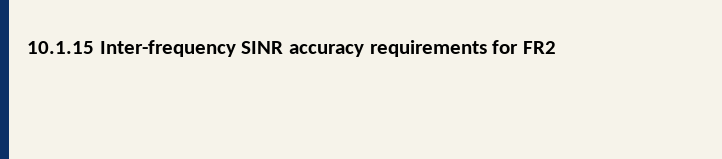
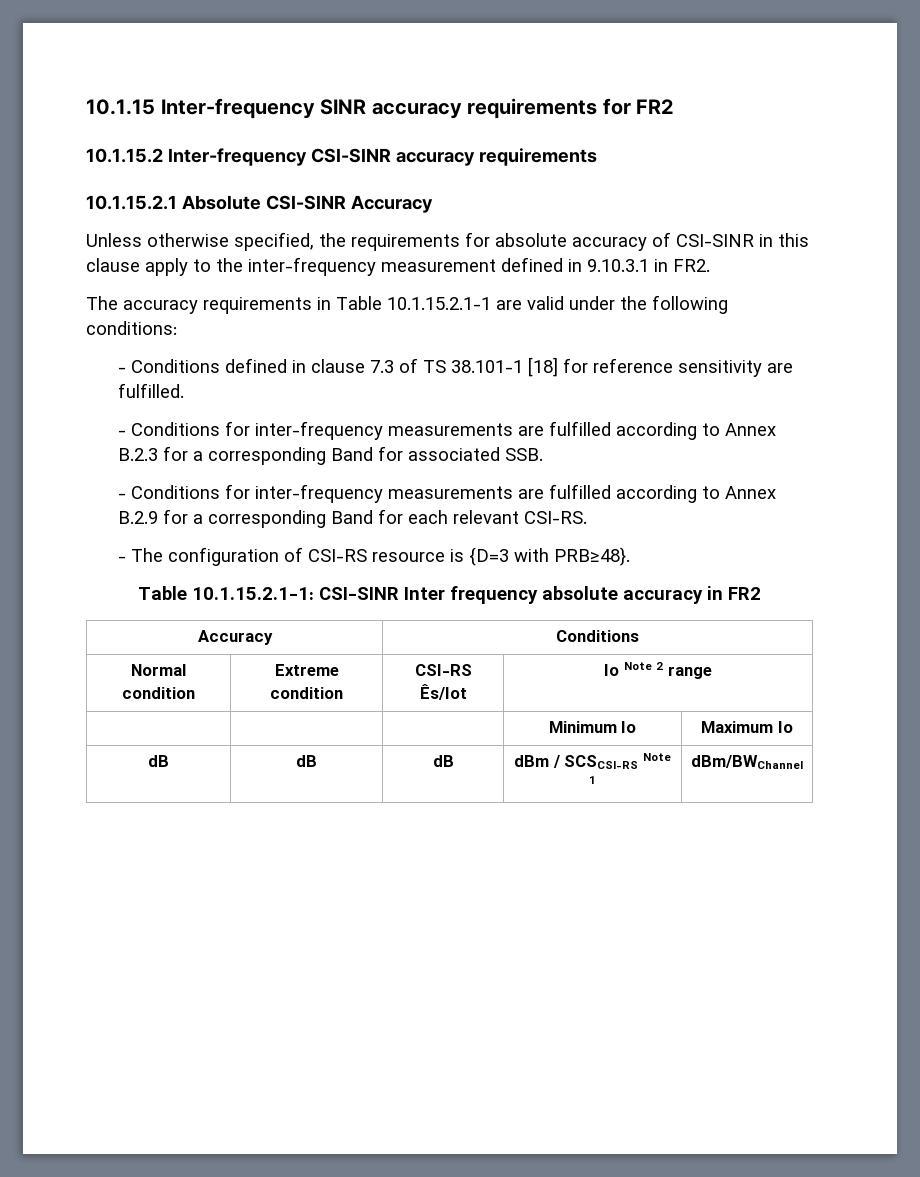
+ 10.1.15.2 Inter-frequency CSI-SINR accuracy requirements
+ 10.1.15.2.1 Absolute CSI-SINR Accuracy
+ Unless otherwise specified, the requirements for absolute accuracy of CSI-SINR in this clause apply to the inter-frequency measurement defined in 9.10.3.1 in FR2.
+ The accuracy requirements in Table 10.1.15.2.1-1 are valid under the following conditions:
+ - Conditions defined in clause 7.3 of TS 38.101-1 [18] for reference sensitivity are fulfilled.
+ - Conditions for inter-frequency measurements are fulfilled according to Annex B.2.3 for a corresponding Band for associated SSB.
+ - Conditions for inter-frequency measurements are fulfilled according to Annex B.2.9 for a corresponding Band for each relevant CSI-RS.
+ - The configuration of CSI-RS resource is {D=3 with PRB≥48}.
+ Table 10.1.15.2.1-1: CSI-SINR Inter frequency absolute accuracy in FR2
+ Accuracy | Conditions
+ Normal condition | Extreme condition | CSI-RS Ês/Iot | Io Note 2 range
+ | | | Minimum Io | Maximum Io
+ dB | dB | dB | dBm / SCSCSI-RS Note 1 | dBm/BWChannel

